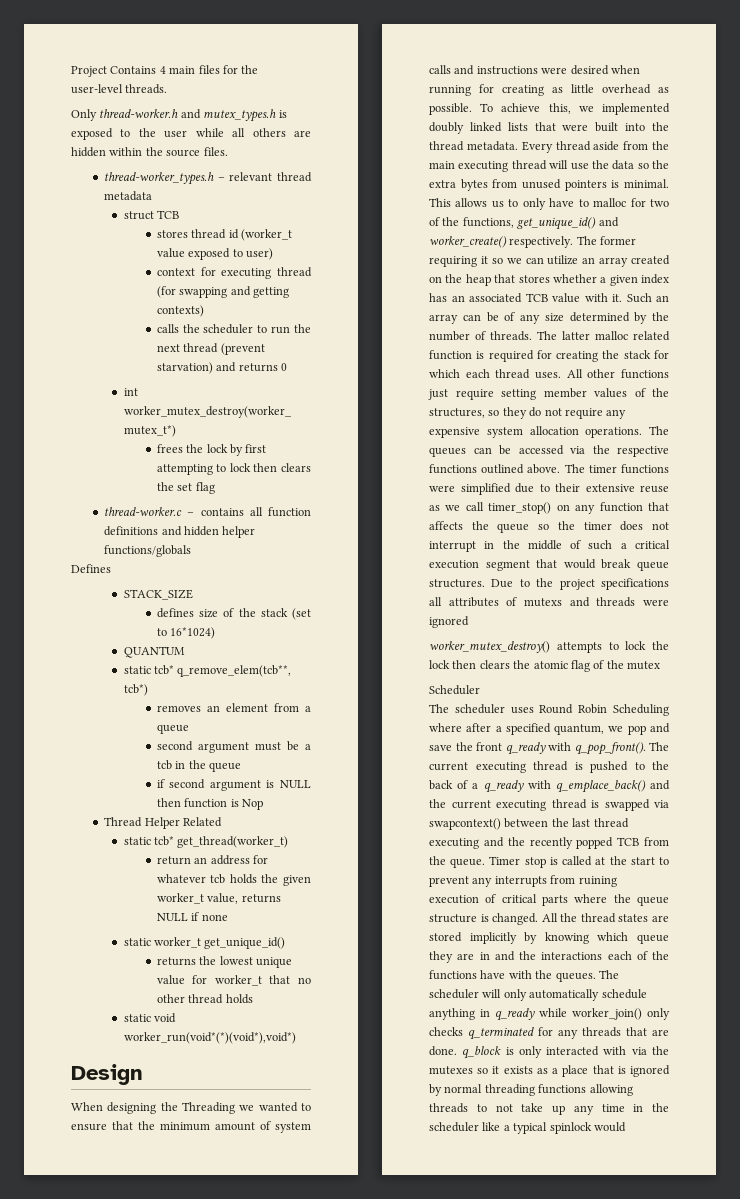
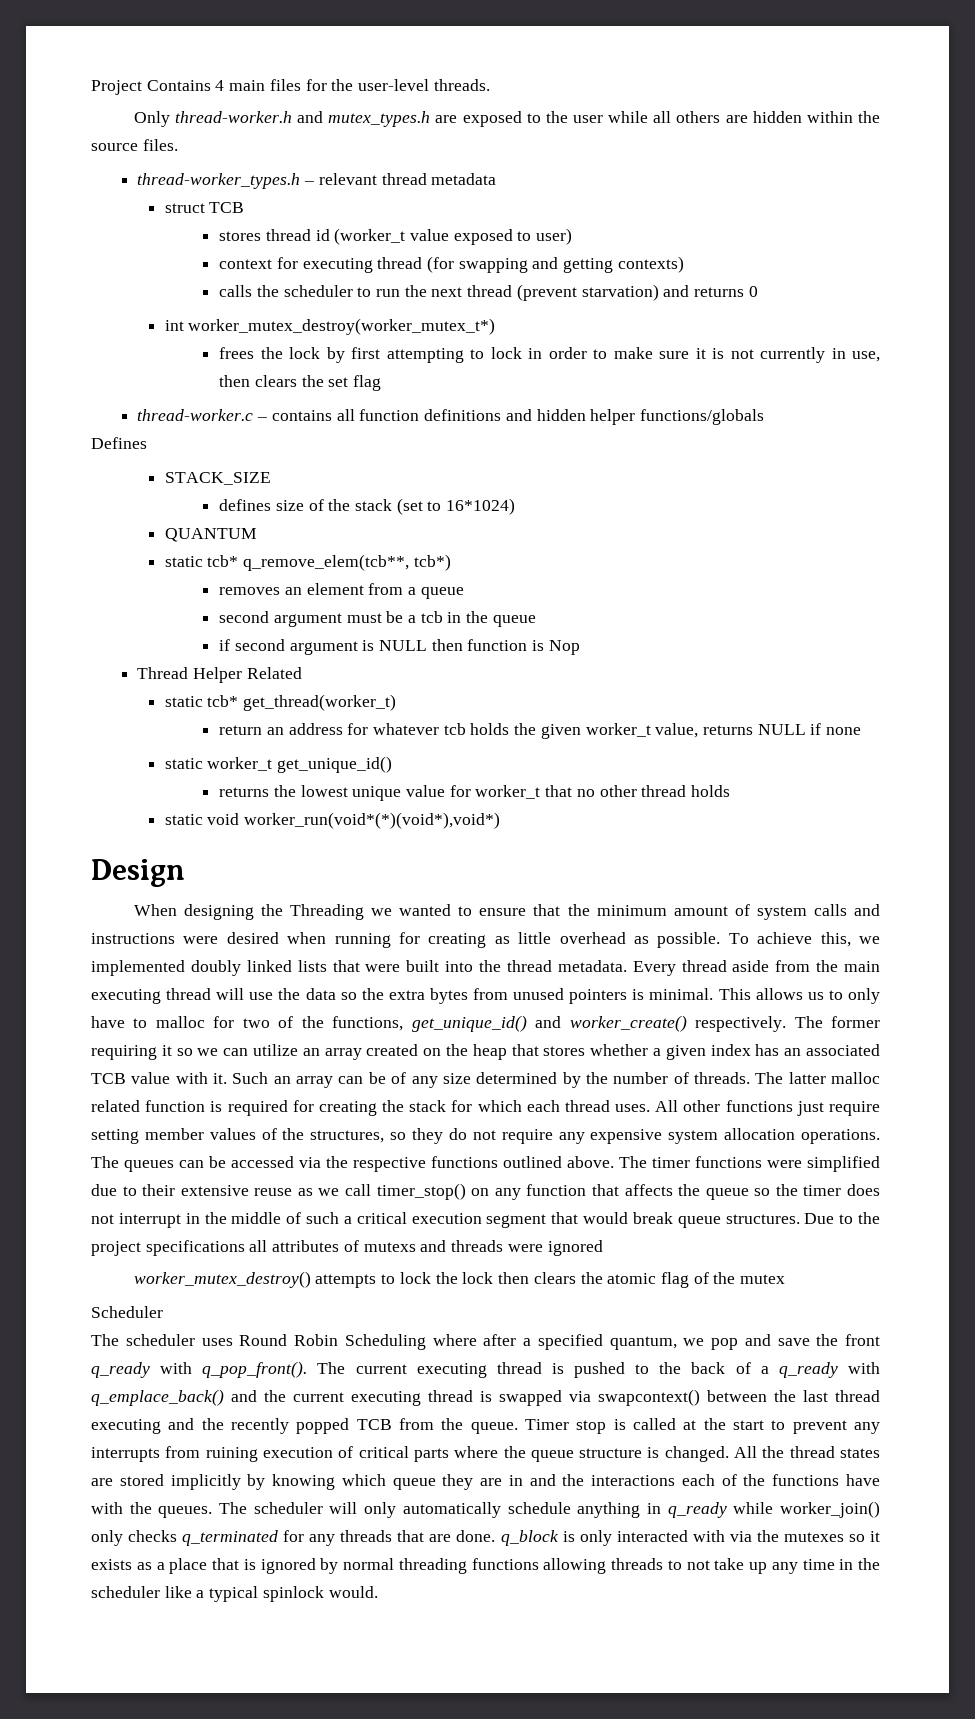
- Only thread-worker.h and mutex_types.h is exposed to the user while all others are hidden within the source files.
+ Only thread-worker.h and mutex_types.h are exposed to the user while all others are hidden within the source files.
- frees the lock by first attempting to lock then clears the set flag
+ frees the lock by first attempting to lock in order to make sure it is not currently in use, then clears the set flag
- The scheduler will only automatically schedule anything in q_ready while worker_join() only checks q_terminated for any threads that are done. q_block is only interacted with via the mutexes so it exists as a place that is ignored by normal threading functions allowing threads to not take up any time in the scheduler like a typical spinlock would
+ The scheduler will only automatically schedule anything in q_ready while worker_join() only checks q_terminated for any threads that are done. q_block is only interacted with via the mutexes so it exists as a place that is ignored by normal threading functions allowing threads to not take up any time in the scheduler like a typical spinlock would.

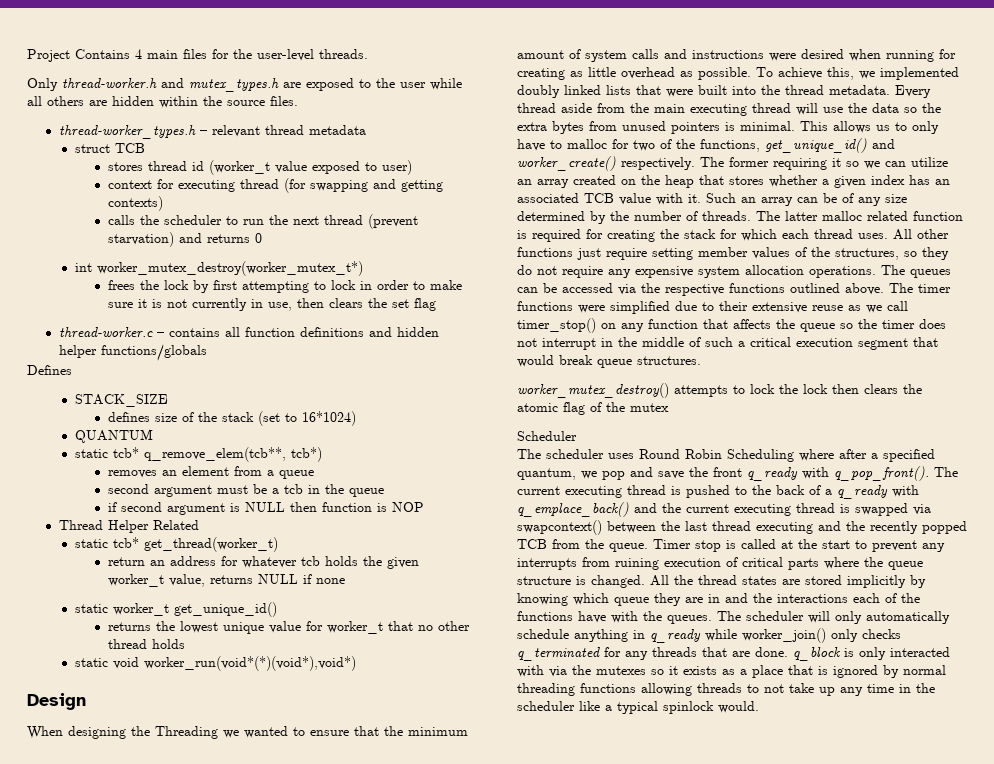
- if second argument is NULL then function is Nop
+ if second argument is NULL then function is NOP
- Due to the project specifications all attributes of mutexs and threads were ignored

